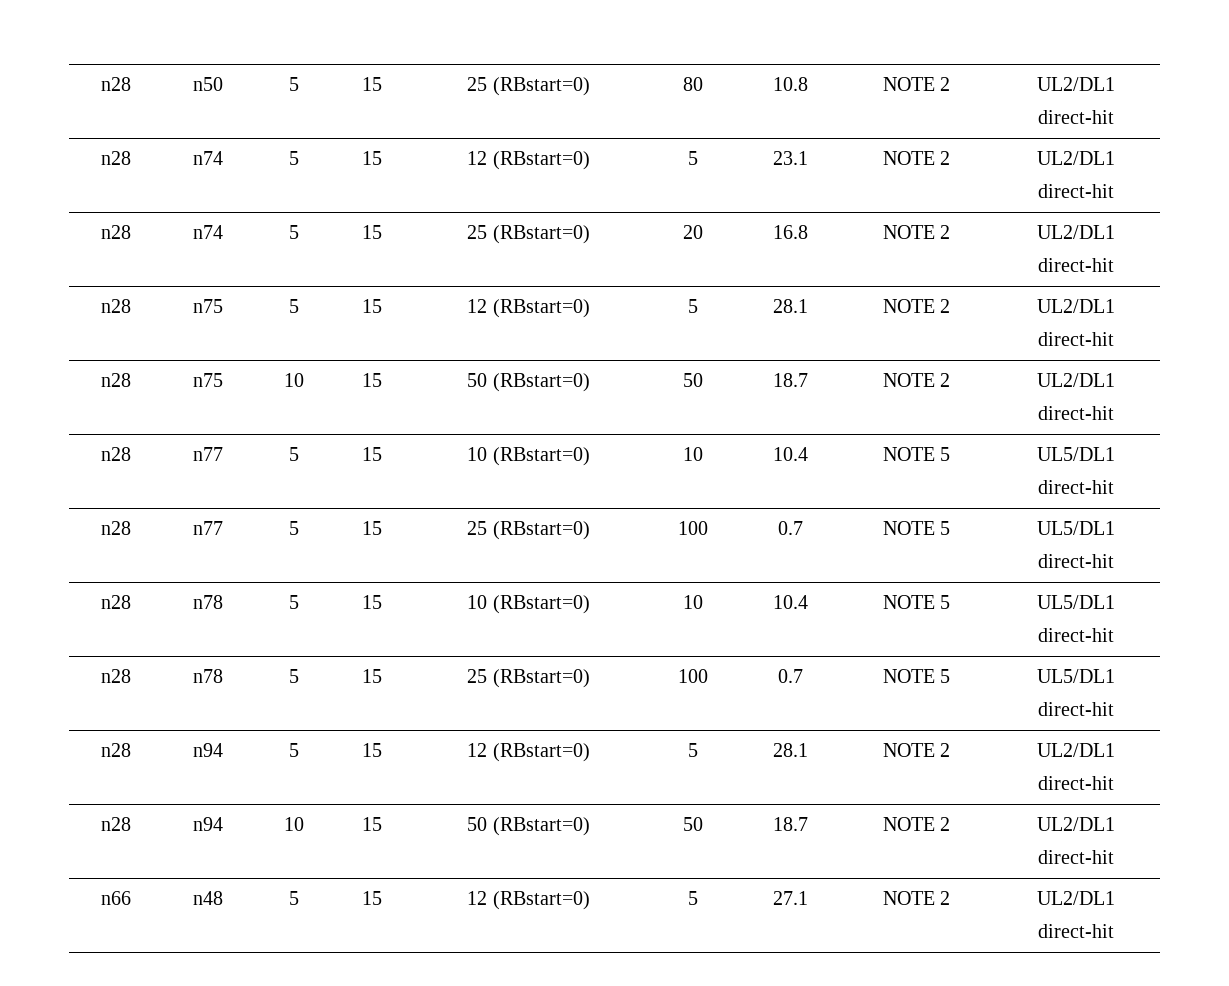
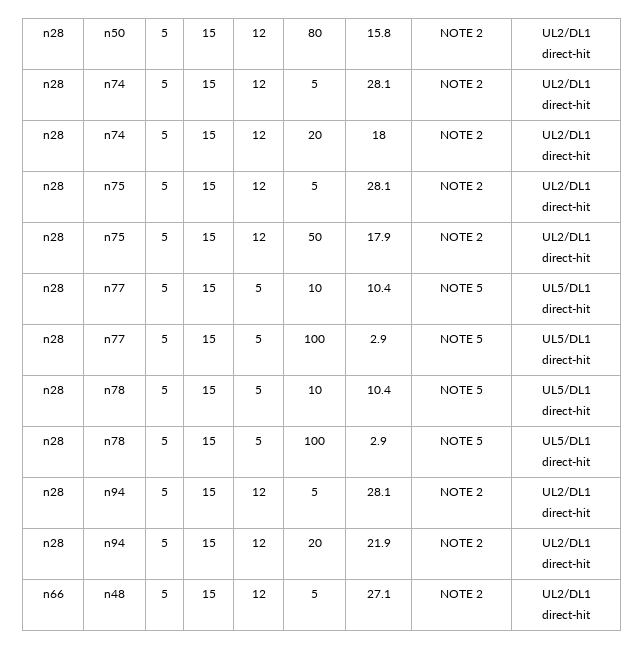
- n28 | n50 | 5 | 15 | 25 (RBstart=0) | 80 | 10.8 | NOTE 2 | UL2/DL1
+ n28 | n50 | 5 | 15 | 12 | 80 | 15.8 | NOTE 2 | UL2/DL1
  direct-hit
- n28 | n74 | 5 | 15 | 12 (RBstart=0) | 5 | 23.1 | NOTE 2 | UL2/DL1
+ n28 | n74 | 5 | 15 | 12 | 5 | 28.1 | NOTE 2 | UL2/DL1
  direct-hit
- n28 | n74 | 5 | 15 | 25 (RBstart=0) | 20 | 16.8 | NOTE 2 | UL2/DL1
+ n28 | n74 | 5 | 15 | 12 | 20 | 18 | NOTE 2 | UL2/DL1
  direct-hit
- n28 | n75 | 5 | 15 | 12 (RBstart=0) | 5 | 28.1 | NOTE 2 | UL2/DL1
+ n28 | n75 | 5 | 15 | 12 | 5 | 28.1 | NOTE 2 | UL2/DL1
- n28 | n75 | 10 | 15 | 50 (RBstart=0) | 50 | 18.7 | NOTE 2 | UL2/DL1
+ n28 | n75 | 5 | 15 | 12 | 50 | 17.9 | NOTE 2 | UL2/DL1
- n28 | n77 | 5 | 15 | 10 (RBstart=0) | 10 | 10.4 | NOTE 5 | UL5/DL1
+ n28 | n77 | 5 | 15 | 5 | 10 | 10.4 | NOTE 5 | UL5/DL1
- n28 | n77 | 5 | 15 | 25 (RBstart=0) | 100 | 0.7 | NOTE 5 | UL5/DL1
+ n28 | n77 | 5 | 15 | 5 | 100 | 2.9 | NOTE 5 | UL5/DL1
  direct-hit
- n28 | n78 | 5 | 15 | 10 (RBstart=0) | 10 | 10.4 | NOTE 5 | UL5/DL1
+ n28 | n78 | 5 | 15 | 5 | 10 | 10.4 | NOTE 5 | UL5/DL1
- n28 | n78 | 5 | 15 | 25 (RBstart=0) | 100 | 0.7 | NOTE 5 | UL5/DL1
+ n28 | n78 | 5 | 15 | 5 | 100 | 2.9 | NOTE 5 | UL5/DL1
- n28 | n94 | 5 | 15 | 12 (RBstart=0) | 5 | 28.1 | NOTE 2 | UL2/DL1
+ n28 | n94 | 5 | 15 | 12 | 5 | 28.1 | NOTE 2 | UL2/DL1
- n28 | n94 | 10 | 15 | 50 (RBstart=0) | 50 | 18.7 | NOTE 2 | UL2/DL1
+ n28 | n94 | 5 | 15 | 12 | 20 | 21.9 | NOTE 2 | UL2/DL1
- n66 | n48 | 5 | 15 | 12 (RBstart=0) | 5 | 27.1 | NOTE 2 | UL2/DL1
+ n66 | n48 | 5 | 15 | 12 | 5 | 27.1 | NOTE 2 | UL2/DL1

